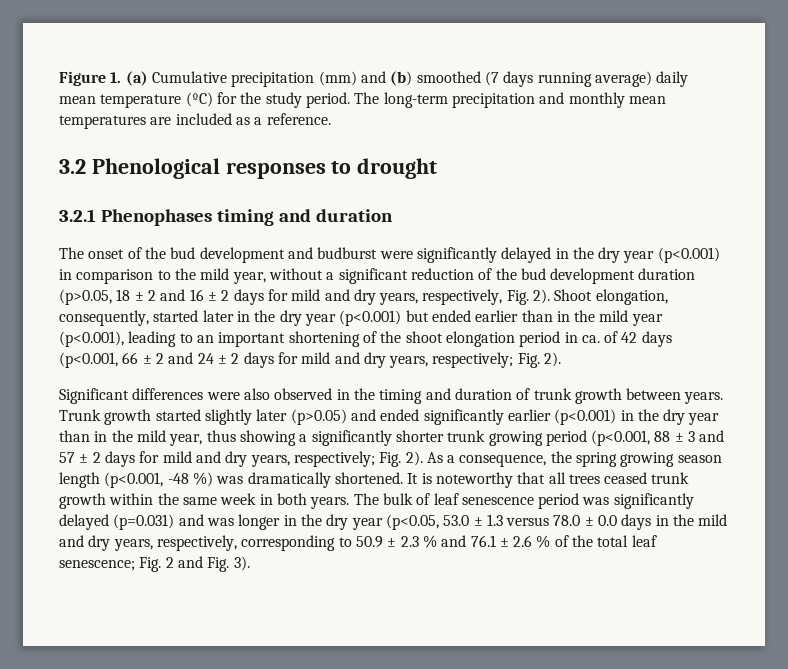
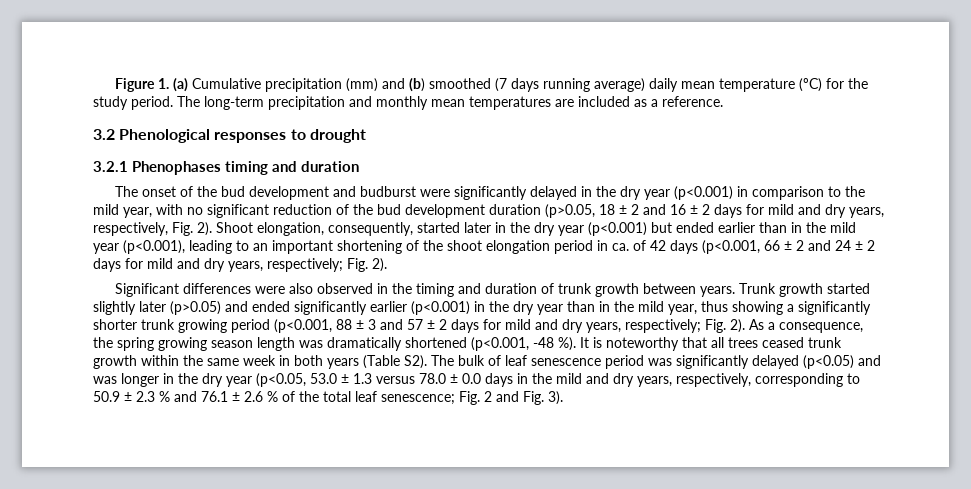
- The onset of the bud development and budburst were significantly delayed in the dry year (p<0.001) in comparison to the mild year, without a significant reduction of the bud development duration (p>0.05, 18 ± 2 and 16 ± 2 days for mild and dry years, respectively, Fig. 2).
+ The onset of the bud development and budburst were significantly delayed in the dry year (p<0.001) in comparison to the mild year, with no significant reduction of the bud development duration (p>0.05, 18 ± 2 and 16 ± 2 days for mild and dry years, respectively, Fig. 2).
- As a consequence, the spring growing season length (p<0.001, -48 %) was dramatically shortened.
+ As a consequence, the spring growing season length was dramatically shortened (p<0.001, -48 %).
- It is noteworthy that all trees ceased trunk growth within the same week in both years. The bulk of leaf senescence period was significantly delayed (p=0.031) and was longer in the dry year (p<0.05, 53.0 ± 1.3 versus 78.0 ± 0.0 days in the mild and dry years, respectively, corresponding to 50.9 ± 2.3 % and 76.1 ± 2.6 % of the total leaf senescence;
+ It is noteworthy that all trees ceased trunk growth within the same week in both years (Table S2). The bulk of leaf senescence period was significantly delayed (p<0.05) and was longer in the dry year (p<0.05, 53.0 ± 1.3 versus 78.0 ± 0.0 days in the mild and dry years, respectively, corresponding to 50.9 ± 2.3 % and 76.1 ± 2.6 % of the total leaf senescence;

